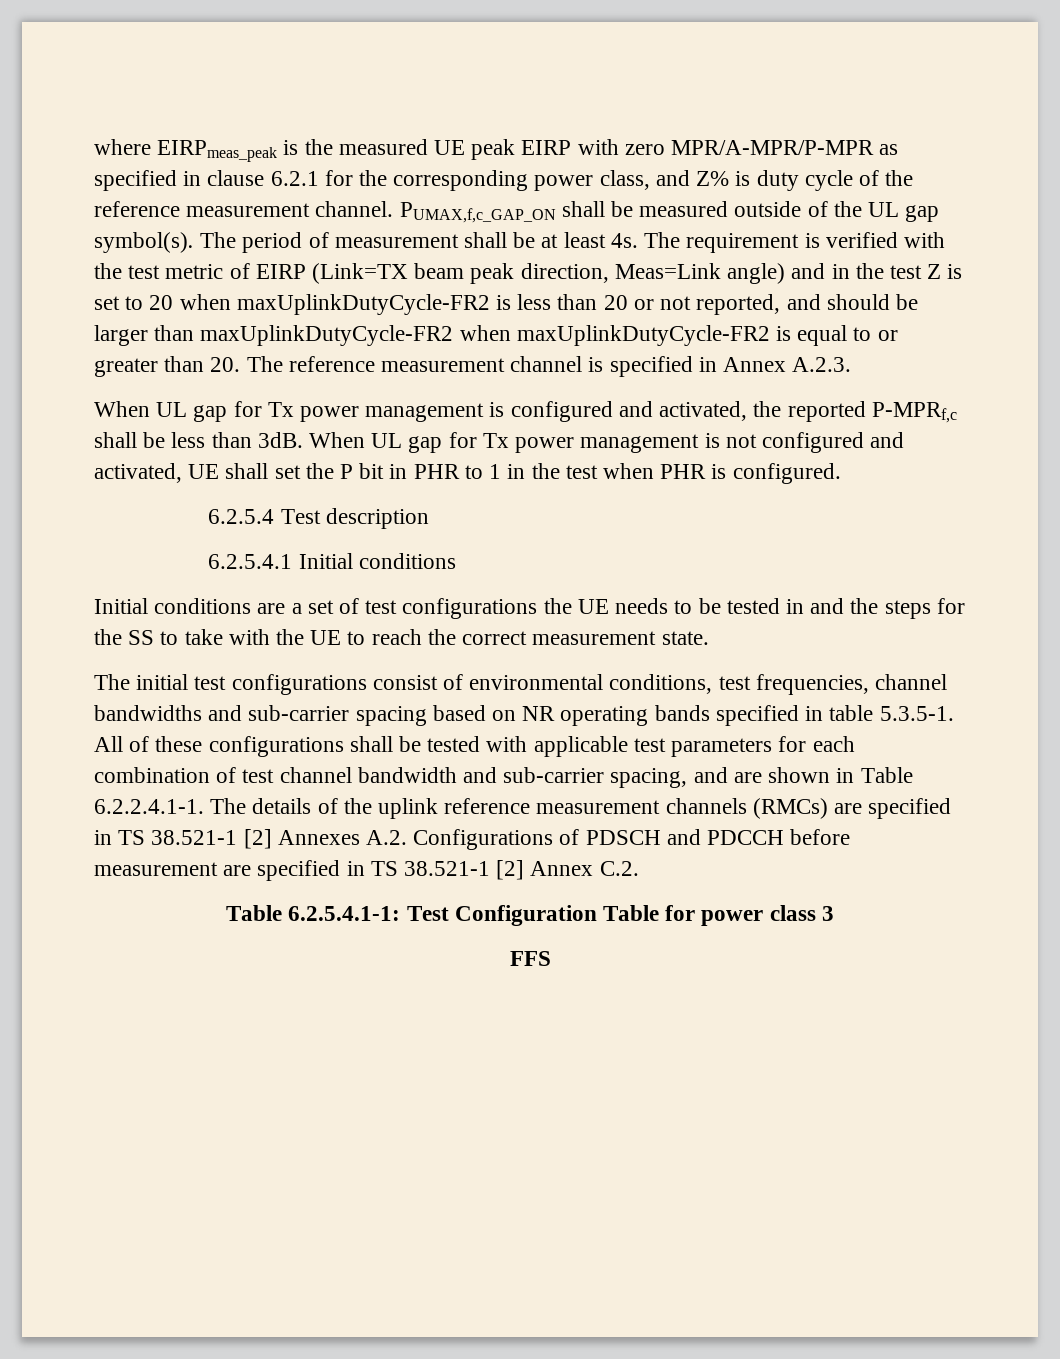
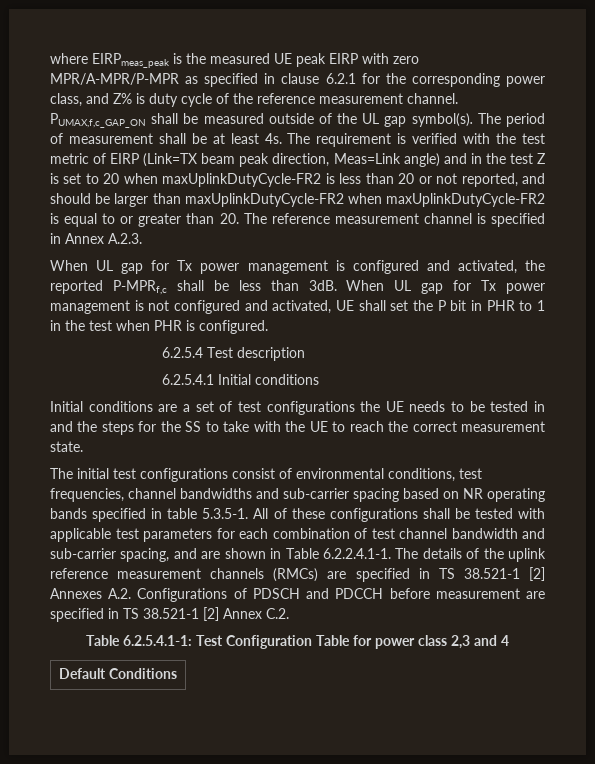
- Table 6.2.5.4.1-1: Test Configuration Table for power class 3
- FFS
+ Table 6.2.5.4.1-1: Test Configuration Table for power class 2,3 and 4
+ Default Conditions

